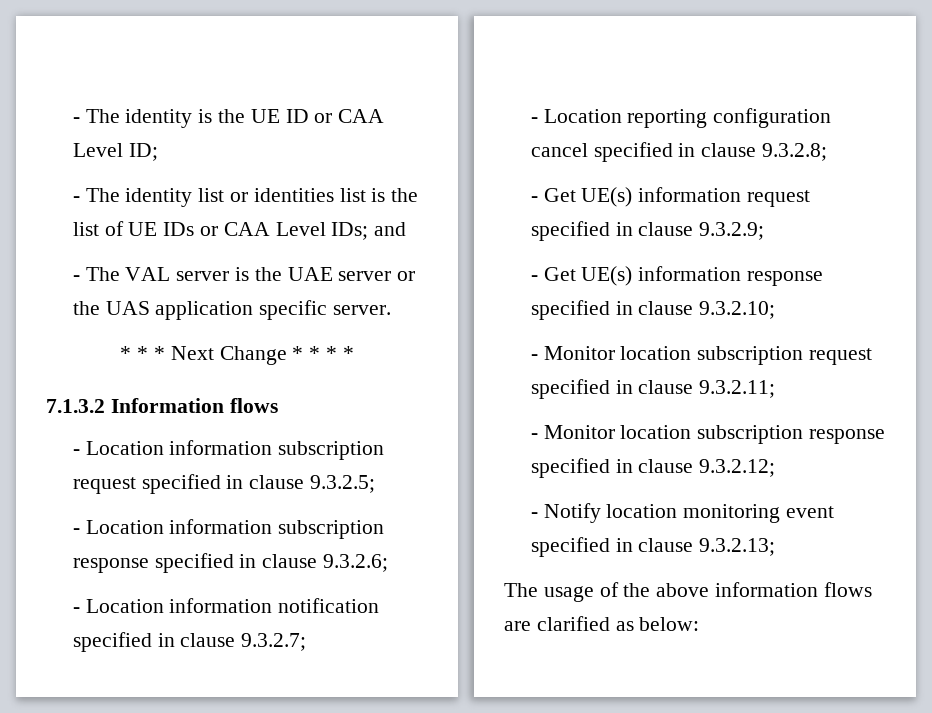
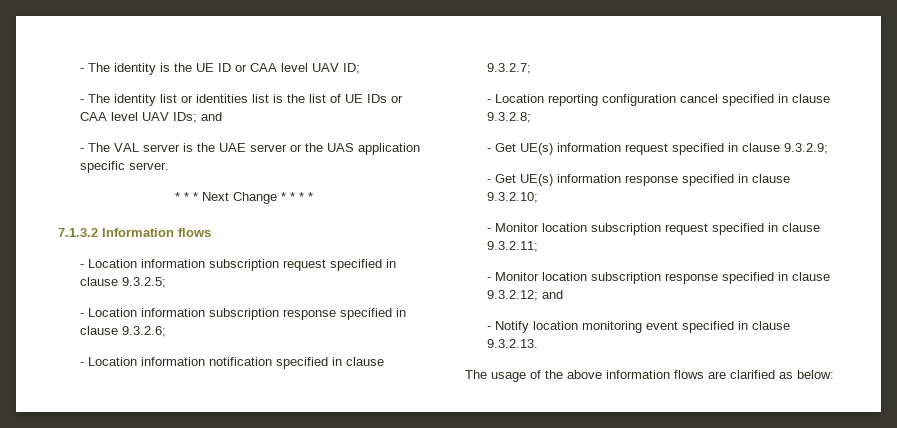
- - The identity is the UE ID or CAA Level ID;
+ - The identity is the UE ID or CAA level UAV ID;
- - The identity list or identities list is the list of UE IDs or CAA Level IDs; and
+ - The identity list or identities list is the list of UE IDs or CAA level UAV IDs; and
- - Monitor location subscription response specified in clause 9.3.2.12;
+ - Monitor location subscription response specified in clause 9.3.2.12; and
- - Notify location monitoring event specified in clause 9.3.2.13;
+ - Notify location monitoring event specified in clause 9.3.2.13.

